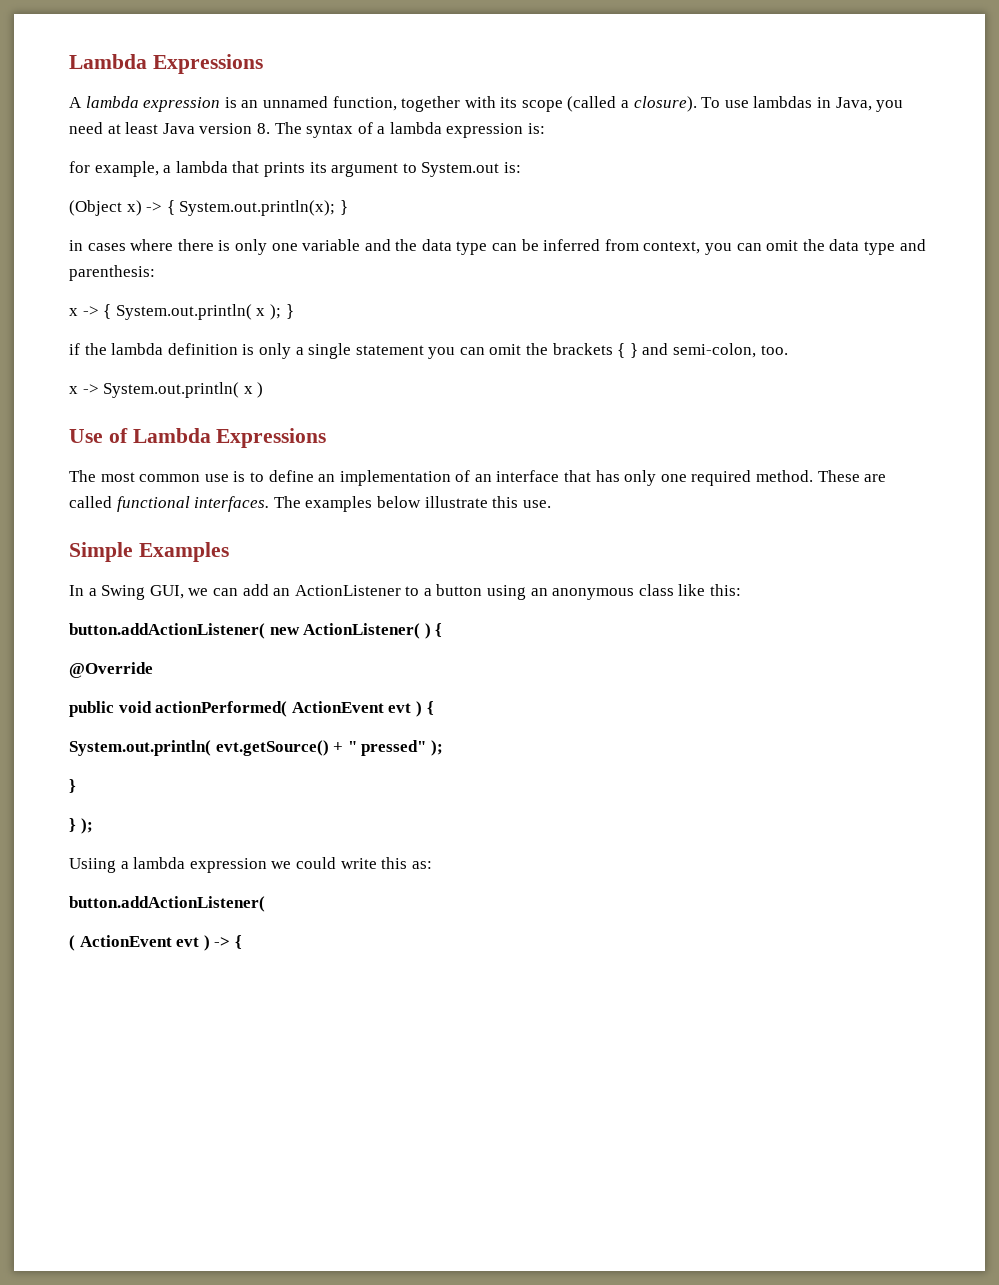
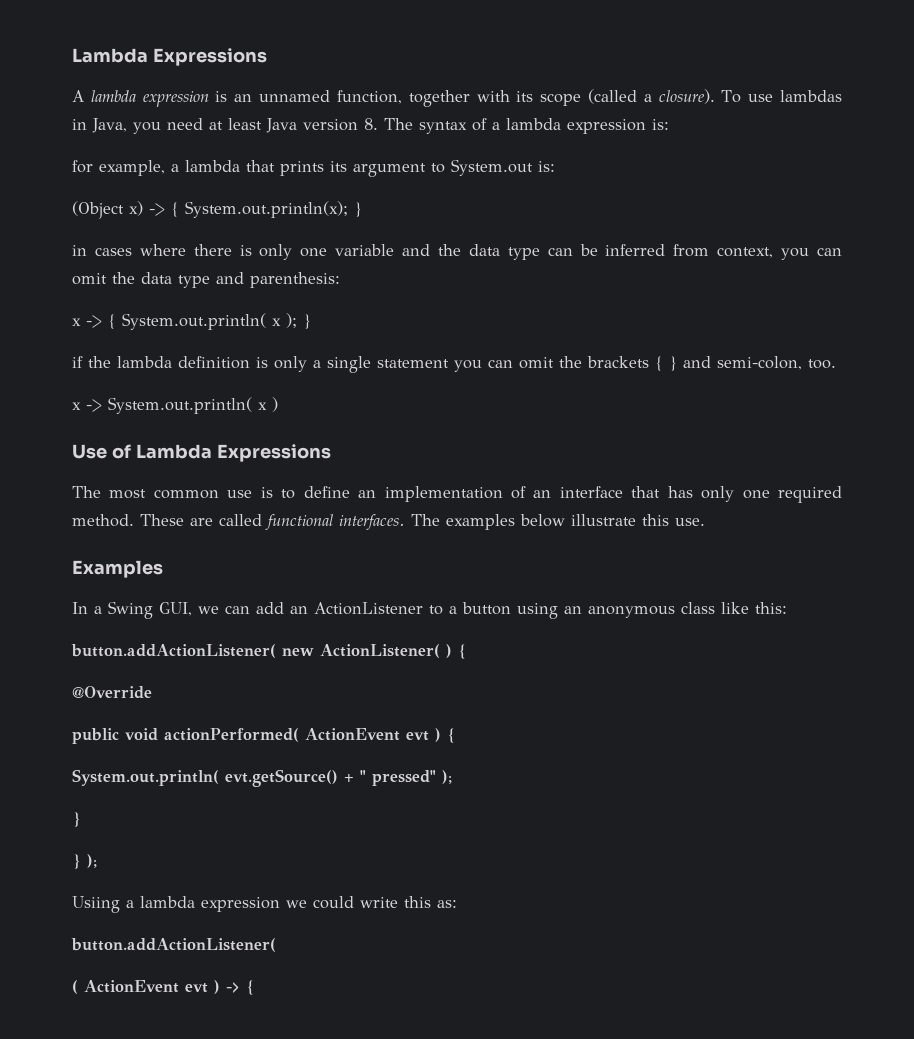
- Simple Examples
+ Examples

